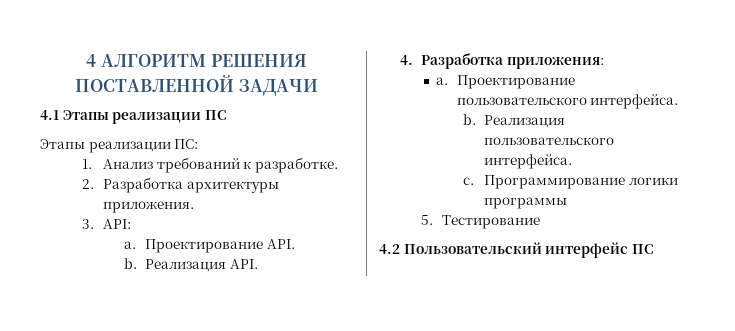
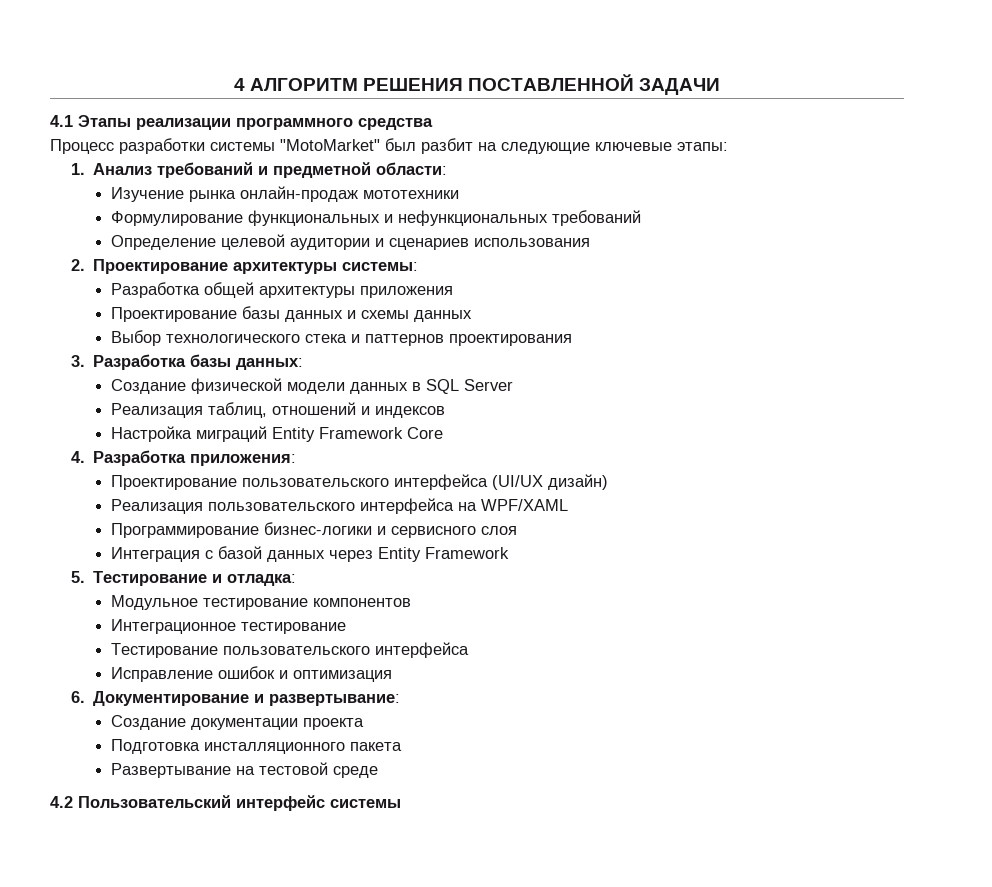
- 4.1 Этапы реализации ПС
- Этапы реализации ПС:
- 1. Анализ требований к разработке.
- 2. Разработка архитектуры приложения.
- 3. API:
- a. Проектирование API.
- b. Реализация API.
+ 4.1 Этапы реализации программного средства
+ Процесс разработки системы "MotoMarket" был разбит на следующие ключевые этапы:
+ 1. Анализ требований и предметной области:
+ Изучение рынка онлайн-продаж мототехники
+ Формулирование функциональных и нефункциональных требований
+ Определение целевой аудитории и сценариев использования
+ 2. Проектирование архитектуры системы:
+ Разработка общей архитектуры приложения
+ Проектирование базы данных и схемы данных
+ Выбор технологического стека и паттернов проектирования
+ 3. Разработка базы данных:
+ Создание физической модели данных в SQL Server
+ Реализация таблиц, отношений и индексов
+ Настройка миграций Entity Framework Core
  4. Разработка приложения:
- a. Проектирование пользовательского интерфейса.
- b. Реализация пользовательского интерфейса.
- c. Программирование логики программы
- 5. Тестирование
+ Проектирование пользовательского интерфейса (UI/UX дизайн)
+ Реализация пользовательского интерфейса на WPF/XAML
+ Программирование бизнес-логики и сервисного слоя
+ Интеграция с базой данных через Entity Framework
+ 5. Тестирование и отладка:
+ Модульное тестирование компонентов
+ Интеграционное тестирование
+ Тестирование пользовательского интерфейса
+ Исправление ошибок и оптимизация
+ 6. Документирование и развертывание:
+ Создание документации проекта
+ Подготовка инсталляционного пакета
+ Развертывание на тестовой среде
- 4.2 Пользовательский интерфейс ПС
+ 4.2 Пользовательский интерфейс системы

